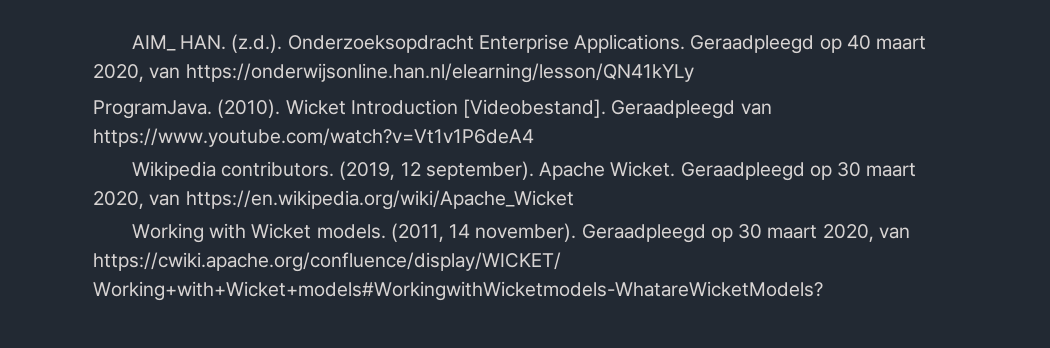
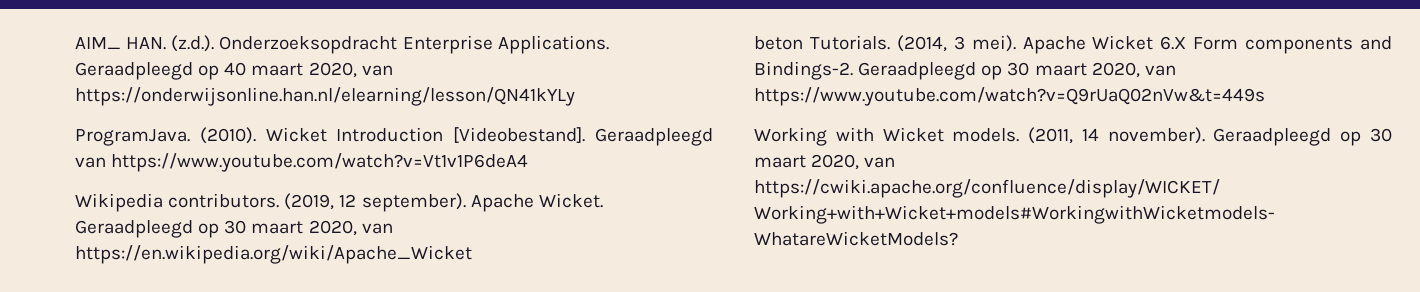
+ beton Tutorials. (2014, 3 mei). Apache Wicket 6.X Form components and Bindings-2. Geraadpleegd op 30 maart 2020, van https://www.youtube.com/watch?v=Q9rUaQ02nVw&t=449s

